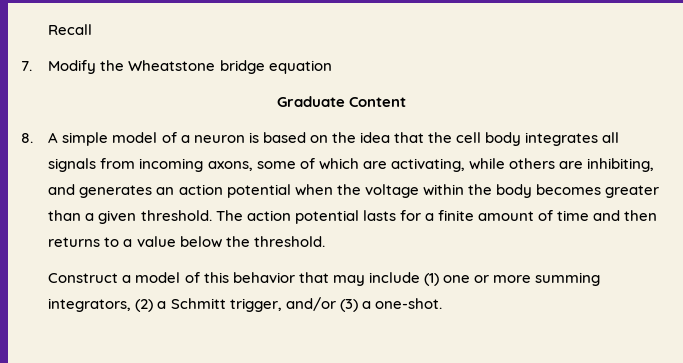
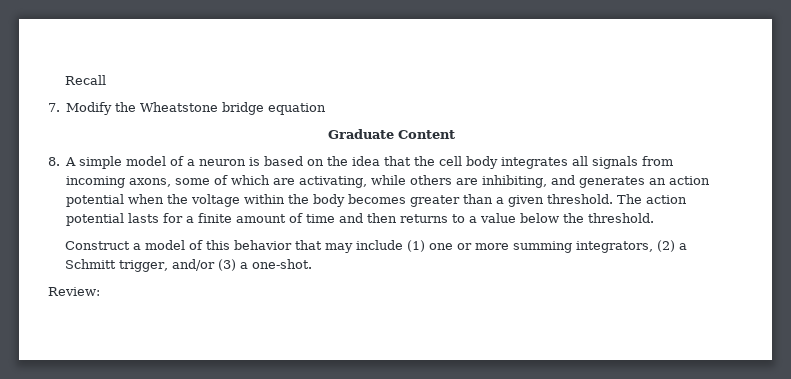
+ Review:

